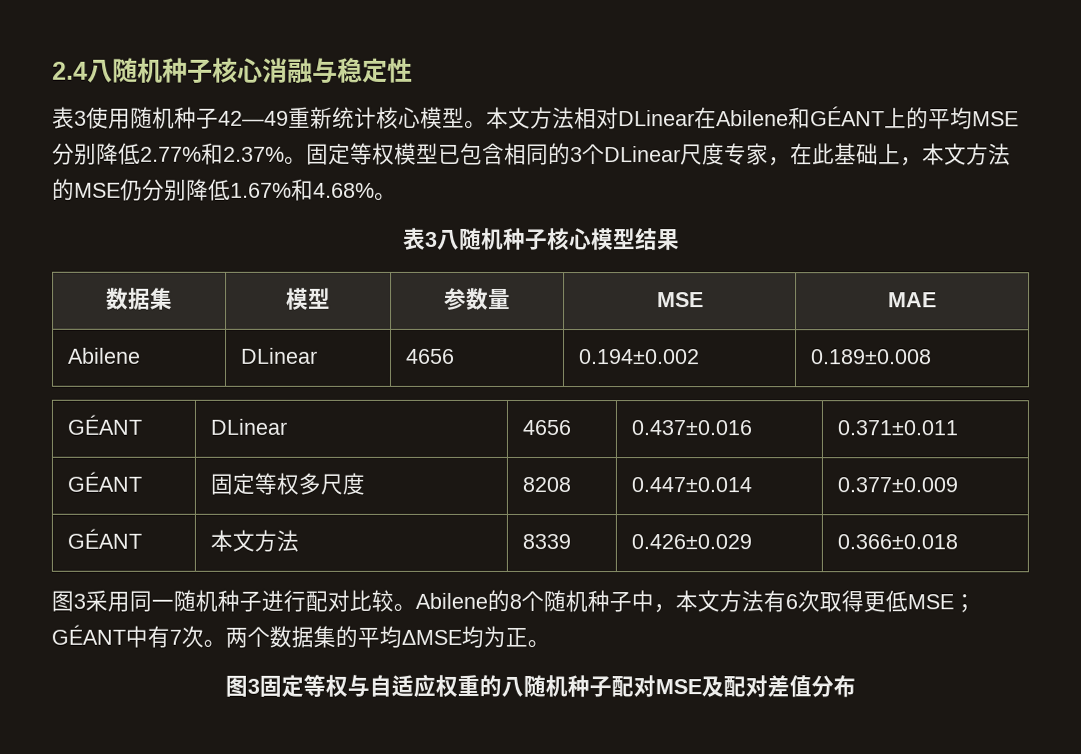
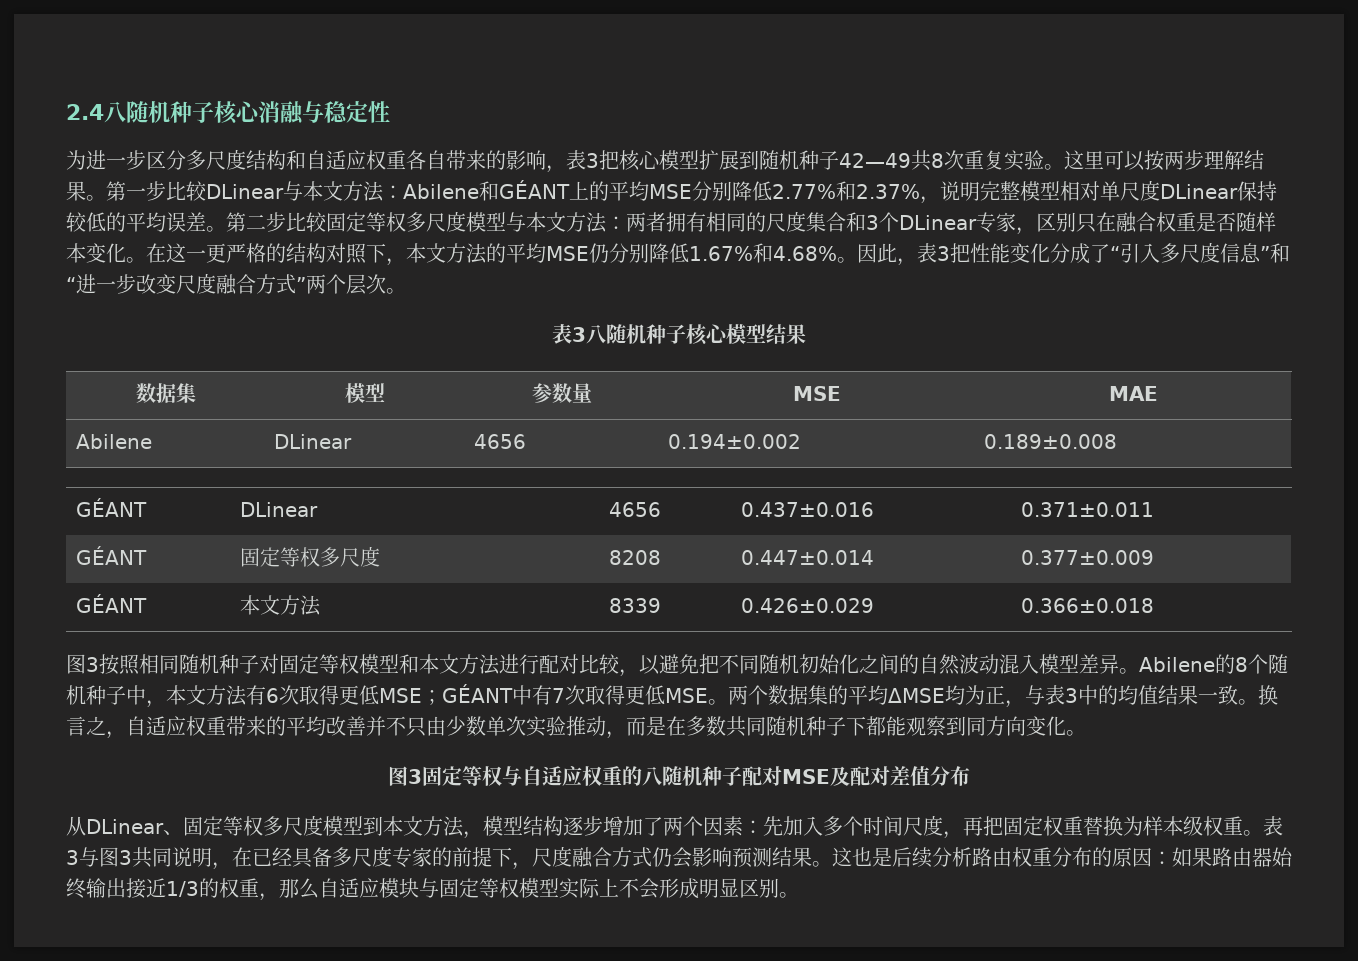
- 表3使用随机种子42—49重新统计核心模型。本文方法相对DLinear在Abilene和GÉANT上的平均MSE分别降低2.77%和2.37%。固定等权模型已包含相同的3个DLinear尺度专家，在此基础上，本文方法的MSE仍分别降低1.67%和4.68%。
+ 为进一步区分多尺度结构和自适应权重各自带来的影响，表3把核心模型扩展到随机种子42—49共8次重复实验。这里可以按两步理解结果。第一步比较DLinear与本文方法：Abilene和GÉANT上的平均MSE分别降低2.77%和2.37%，说明完整模型相对单尺度DLinear保持较低的平均误差。第二步比较固定等权多尺度模型与本文方法：两者拥有相同的尺度集合和3个DLinear专家，区别只在融合权重是否随样本变化。在这一更严格的结构对照下，本文方法的平均MSE仍分别降低1.67%和4.68%。因此，表3把性能变化分成了“引入多尺度信息”和“进一步改变尺度融合方式”两个层次。
- 图3采用同一随机种子进行配对比较。
+ 图3按照相同随机种子对固定等权模型和本文方法进行配对比较，以避免把不同随机初始化之间的自然波动混入模型差异。
- Abilene的8个随机种子中，本文方法有6次取得更低MSE；GÉANT中有7次。
+ Abilene的8个随机种子中，本文方法有6次取得更低MSE；GÉANT中有7次取得更低MSE。
- 两个数据集的平均ΔMSE均为正。
+ 两个数据集的平均ΔMSE均为正，与表3中的均值结果一致。换言之，自适应权重带来的平均改善并不只由少数单次实验推动，而是在多数共同随机种子下都能观察到同方向变化。
+ 从DLinear、固定等权多尺度模型到本文方法，模型结构逐步增加了两个因素：先加入多个时间尺度，再把固定权重替换为样本级权重。表3与图3共同说明，在已经具备多尺度专家的前提下，尺度融合方式仍会影响预测结果。这也是后续分析路由权重分布的原因：如果路由器始终输出接近1/3的权重，那么自适应模块与固定等权模型实际上不会形成明显区别。

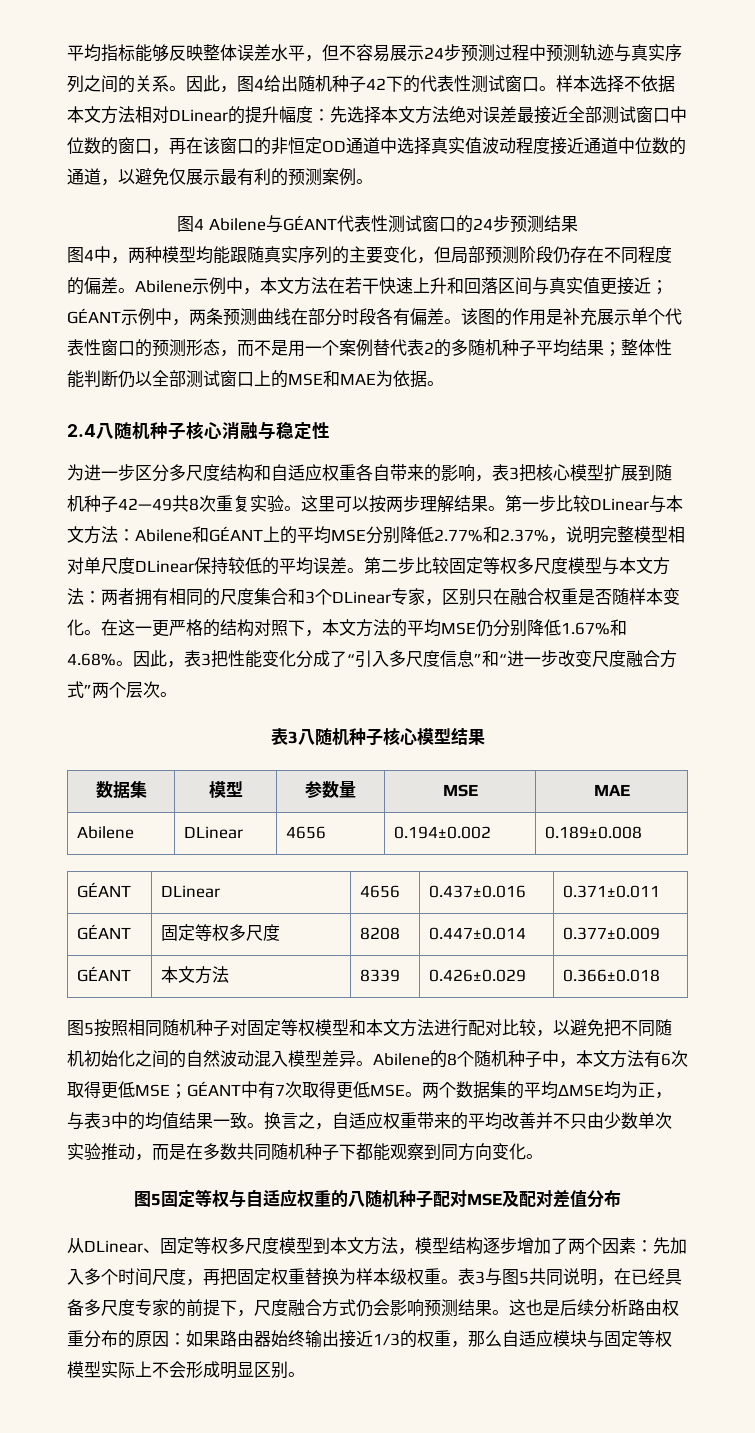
+ 平均指标能够反映整体误差水平，但不容易展示24步预测过程中预测轨迹与真实序列之间的关系。因此，图4给出随机种子42下的代表性测试窗口。样本选择不依据本文方法相对DLinear的提升幅度：先选择本文方法绝对误差最接近全部测试窗口中位数的窗口，再在该窗口的非恒定OD通道中选择真实值波动程度接近通道中位数的通道，以避免仅展示最有利的预测案例。
+ 图4 Abilene与GÉANT代表性测试窗口的24步预测结果
+ 图4中，两种模型均能跟随真实序列的主要变化，但局部预测阶段仍存在不同程度的偏差。Abilene示例中，本文方法在若干快速上升和回落区间与真实值更接近；GÉANT示例中，两条预测曲线在部分时段各有偏差。该图的作用是补充展示单个代表性窗口的预测形态，而不是用一个案例替代表2的多随机种子平均结果；整体性能判断仍以全部测试窗口上的MSE和MAE为依据。
- 图3按照相同随机种子对固定等权模型和本文方法进行配对比较，以避免把不同随机初始化之间的自然波动混入模型差异。
+ 图5按照相同随机种子对固定等权模型和本文方法进行配对比较，以避免把不同随机初始化之间的自然波动混入模型差异。
- 图3固定等权与自适应权重的八随机种子配对MSE及配对差值分布
+ 图5固定等权与自适应权重的八随机种子配对MSE及配对差值分布
- 表3与图3共同说明，在已经具备多尺度专家的前提下，尺度融合方式仍会影响预测结果。
+ 表3与图5共同说明，在已经具备多尺度专家的前提下，尺度融合方式仍会影响预测结果。

